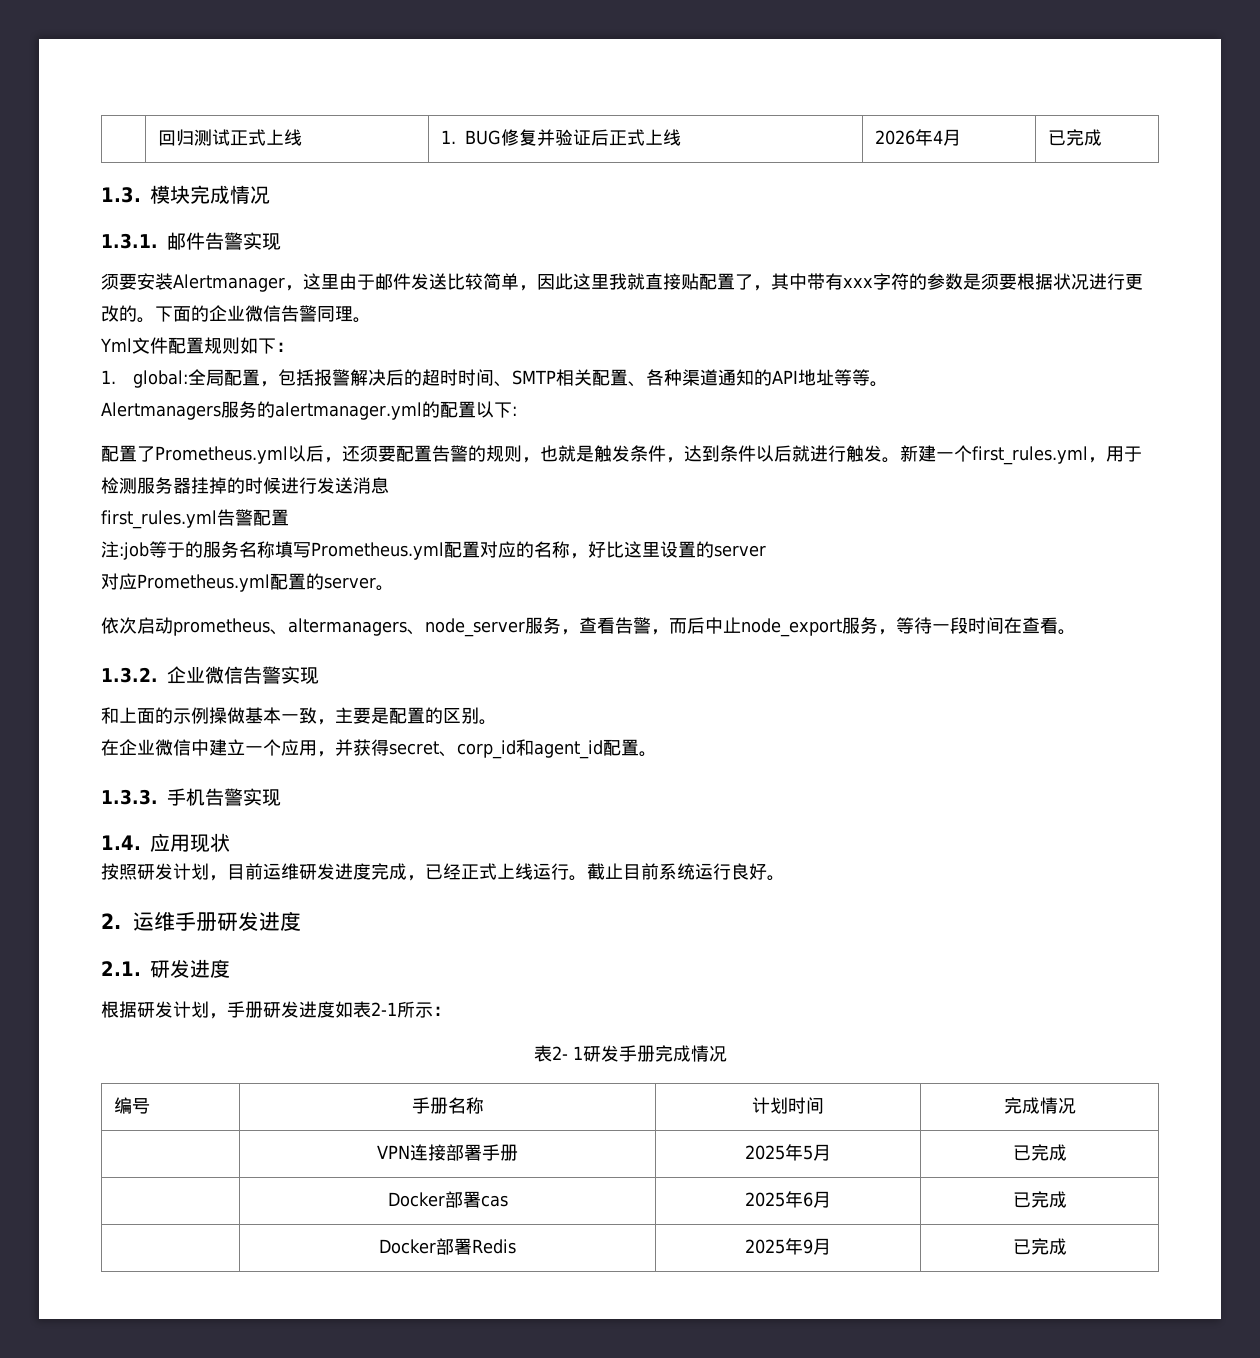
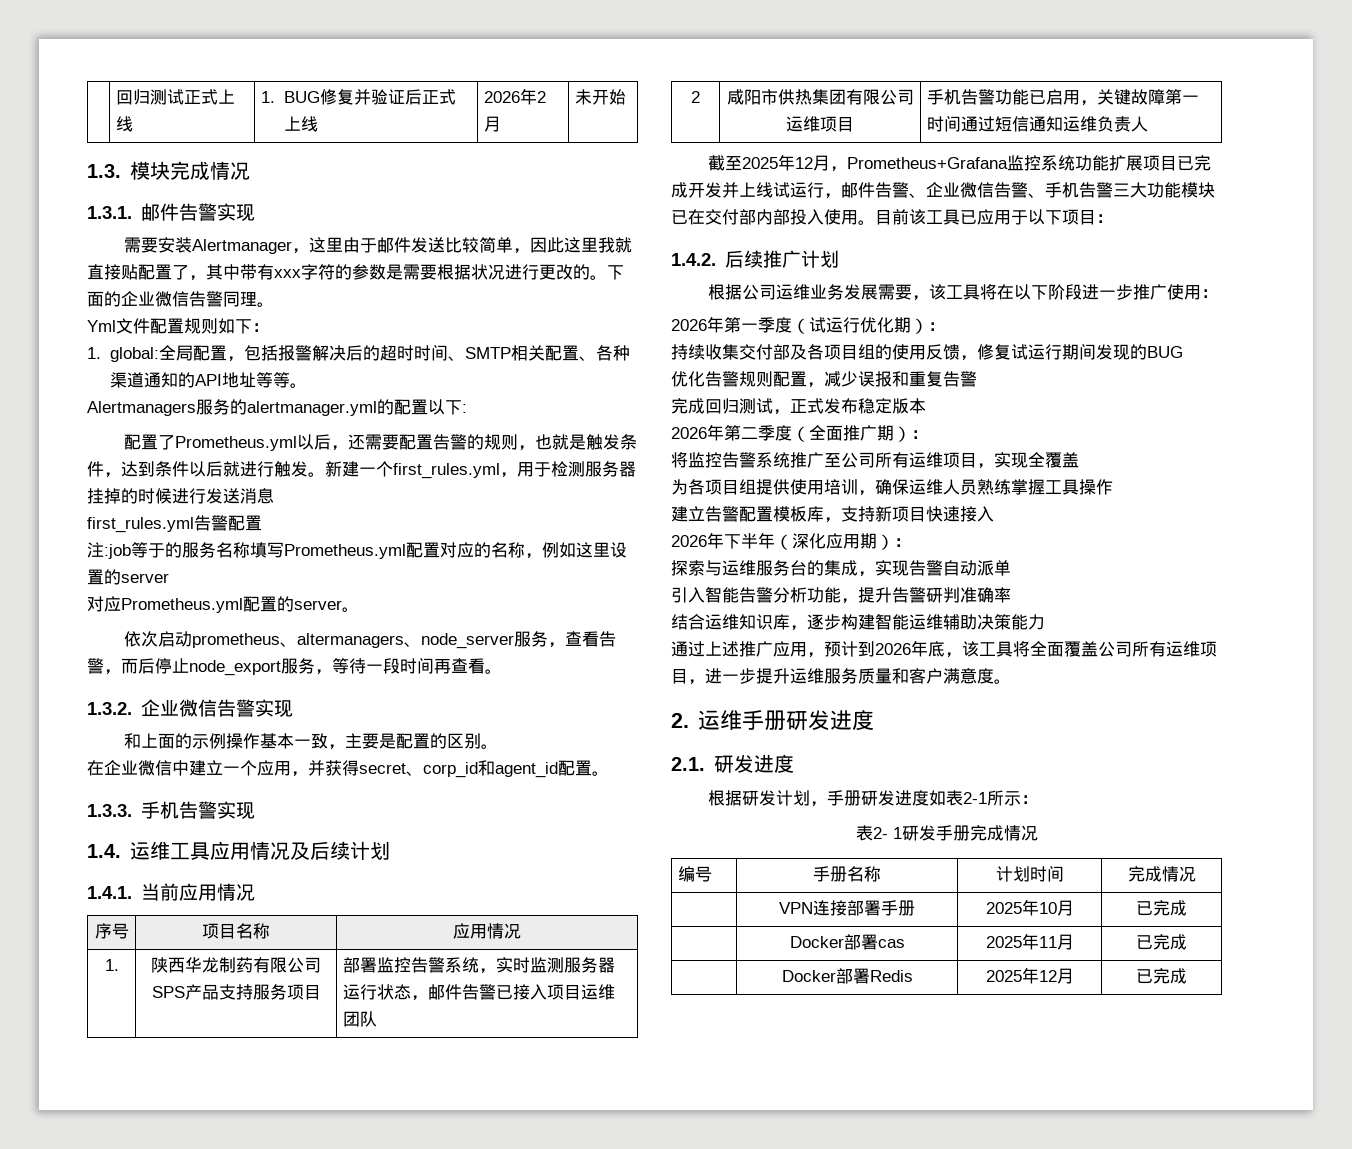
- | 回归测试正式上线 | 1. BUG修复并验证后正式上线 | 2026年4月 | 已完成
+ | 回归测试正式上线 | 1. BUG修复并验证后正式上线 | 2026年2月 | 未开始
- 须要安装Alertmanager，这里由于邮件发送比较简单，因此这里我就直接贴配置了，其中带有xxx字符的参数是须要根据状况进行更改的。
+ 需要安装Alertmanager，这里由于邮件发送比较简单，因此这里我就直接贴配置了，其中带有xxx字符的参数是需要根据状况进行更改的。
- 配置了Prometheus.yml以后，还须要配置告警的规则，也就是触发条件，达到条件以后就进行触发。
+ 配置了Prometheus.yml以后，还需要配置告警的规则，也就是触发条件，达到条件以后就进行触发。
- 注:job等于的服务名称填写Prometheus.yml配置对应的名称，好比这里设置的server
+ 注:job等于的服务名称填写Prometheus.yml配置对应的名称，例如这里设置的server
- 依次启动prometheus、altermanagers、node_server服务，查看告警，而后中止node_export服务，等待一段时间在查看。
+ 依次启动prometheus、altermanagers、node_server服务，查看告警，而后停止node_export服务，等待一段时间再查看。
- 和上面的示例操做基本一致，主要是配置的区别。
+ 和上面的示例操作基本一致，主要是配置的区别。
- 1.4.应用现状
- 按照研发计划，目前运维研发进度完成，已经正式上线运行。截止目前系统运行良好。
+ 1.4.运维工具应用情况及后续计划
+ 1.4.1.当前应用情况
+ 序号 | 项目名称 | 应用情况
+ 1. | 陕西华龙制药有限公司SPS产品支持服务项目 | 部署监控告警系统，实时监测服务器运行状态，邮件告警已接入项目运维团队
+ 2 | 咸阳市供热集团有限公司运维项目 | 手机告警功能已启用，关键故障第一时间通过短信通知运维负责人
+ 截至2025年12月，Prometheus+Grafana监控系统功能扩展项目已完成开发并上线试运行，邮件告警、企业微信告警、手机告警三大功能模块已在交付部内部投入使用。目前该工具已应用于以下项目：
+ 1.4.2.后续推广计划
+ 根据公司运维业务发展需要，该工具将在以下阶段进一步推广使用：
+ 2026年第一季度（试运行优化期）：
+ 持续收集交付部及各项目组的使用反馈，修复试运行期间发现的BUG
+ 优化告警规则配置，减少误报和重复告警
+ 完成回归测试，正式发布稳定版本
+ 2026年第二季度（全面推广期）：
+ 将监控告警系统推广至公司所有运维项目，实现全覆盖
+ 为各项目组提供使用培训，确保运维人员熟练掌握工具操作
+ 建立告警配置模板库，支持新项目快速接入
+ 2026年下半年（深化应用期）：
+ 探索与运维服务台的集成，实现告警自动派单
+ 引入智能告警分析功能，提升告警研判准确率
+ 结合运维知识库，逐步构建智能运维辅助决策能力
+ 通过上述推广应用，预计到2026年底，该工具将全面覆盖公司所有运维项目，进一步提升运维服务质量和客户满意度。
- | VPN连接部署手册 | 2025年5月 | 已完成
+ | VPN连接部署手册 | 2025年10月 | 已完成
- | Docker部署cas | 2025年6月 | 已完成
+ | Docker部署cas | 2025年11月 | 已完成
- | Docker部署Redis | 2025年9月 | 已完成
+ | Docker部署Redis | 2025年12月 | 已完成

